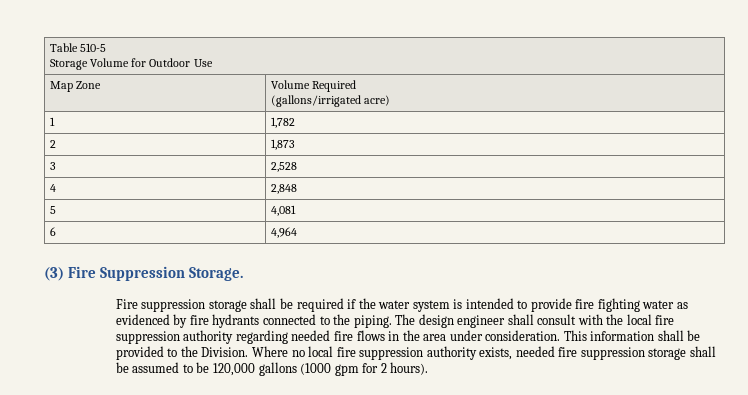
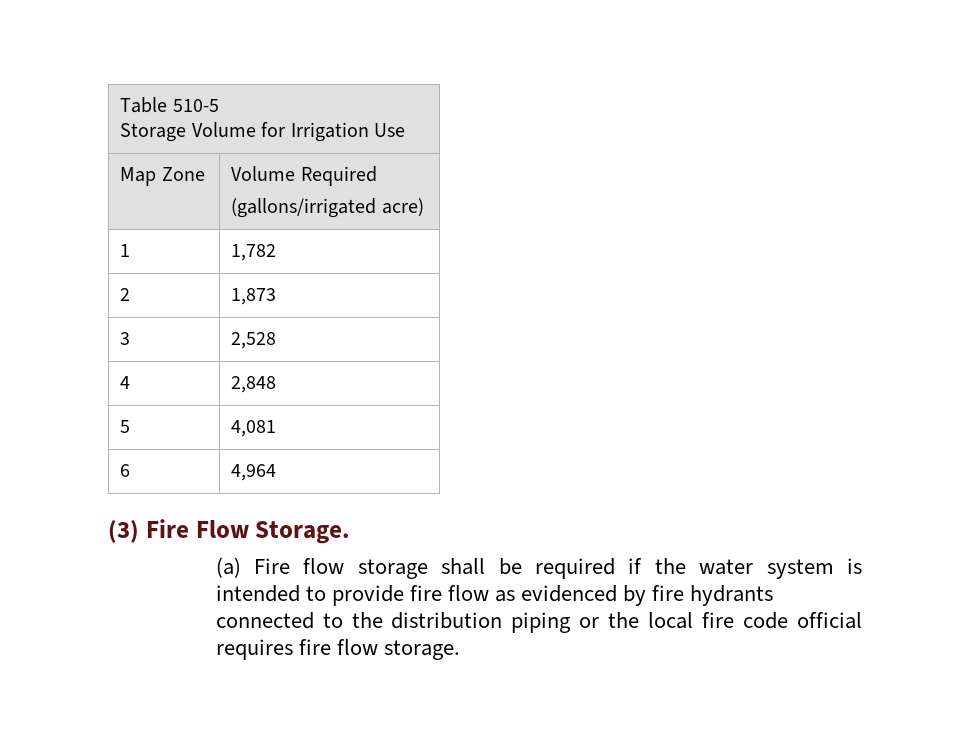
  Table 510-5
- Storage Volume for Outdoor Use
+ Storage Volume for Irrigation Use
- (3) Fire Suppression Storage.
+ (3) Fire Flow Storage.
- Fire suppression storage shall be required if the water system is intended to provide fire fighting water as evidenced by fire hydrants connected to the piping. The design engineer shall consult with the local fire suppression authority regarding needed fire flows in the area under consideration. This information shall be provided to the Division. Where no local fire suppression authority exists, needed fire suppression storage shall be assumed to be 120,000 gallons (1000 gpm for 2 hours).
+ (a) Fire flow storage shall be required if the water system is intended to provide fire flow as evidenced by fire hydrants connected to the distribution piping or the local fire code official requires fire flow storage.

